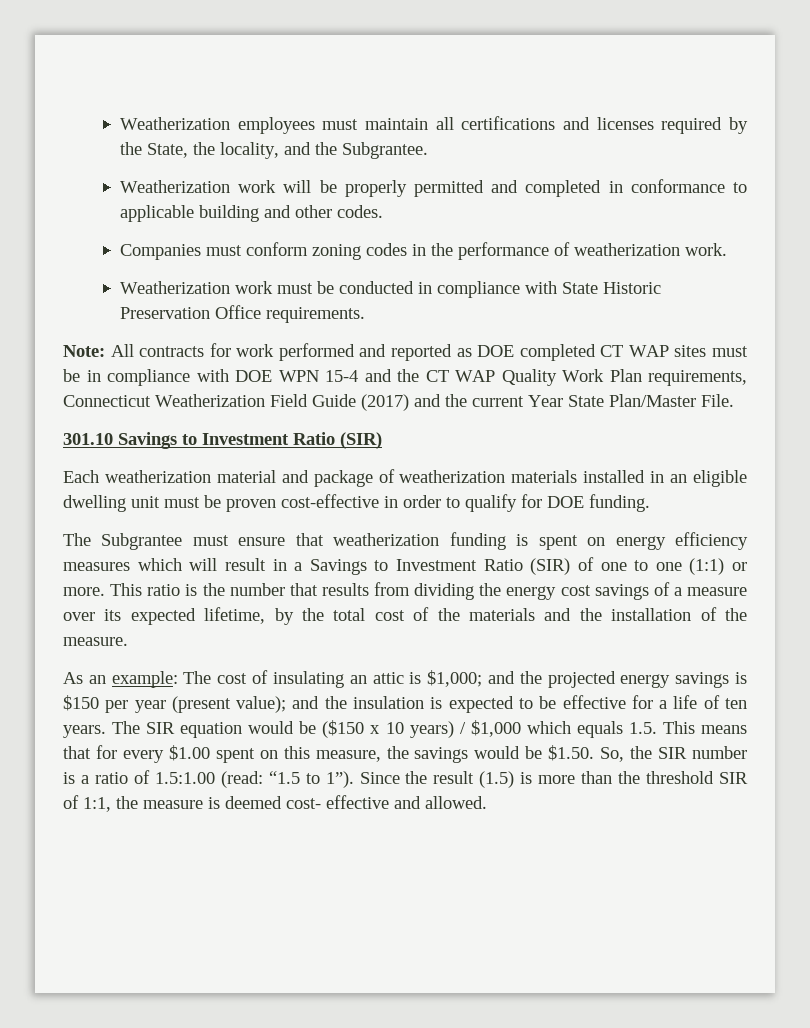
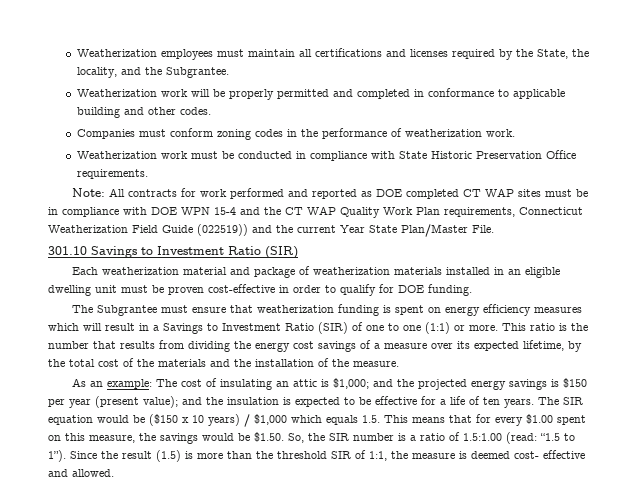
- Note: All contracts for work performed and reported as DOE completed CT WAP sites must be in compliance with DOE WPN 15-4 and the CT WAP Quality Work Plan requirements, Connecticut Weatherization Field Guide (2017) and the current Year State Plan/Master File.
+ Note: All contracts for work performed and reported as DOE completed CT WAP sites must be in compliance with DOE WPN 15-4 and the CT WAP Quality Work Plan requirements, Connecticut Weatherization Field Guide (022519)) and the current Year State Plan/Master File.

